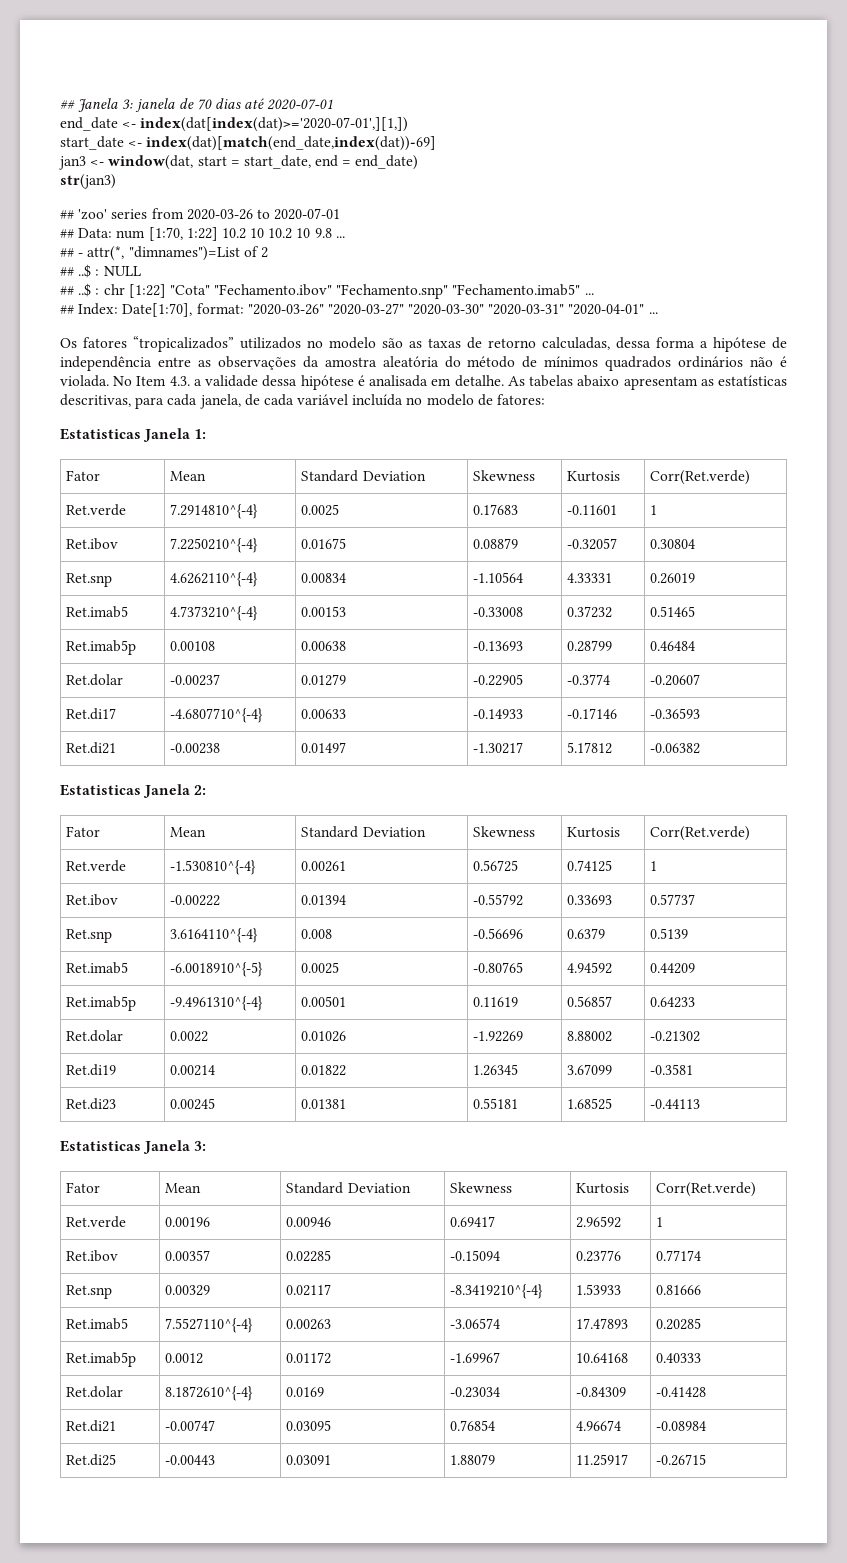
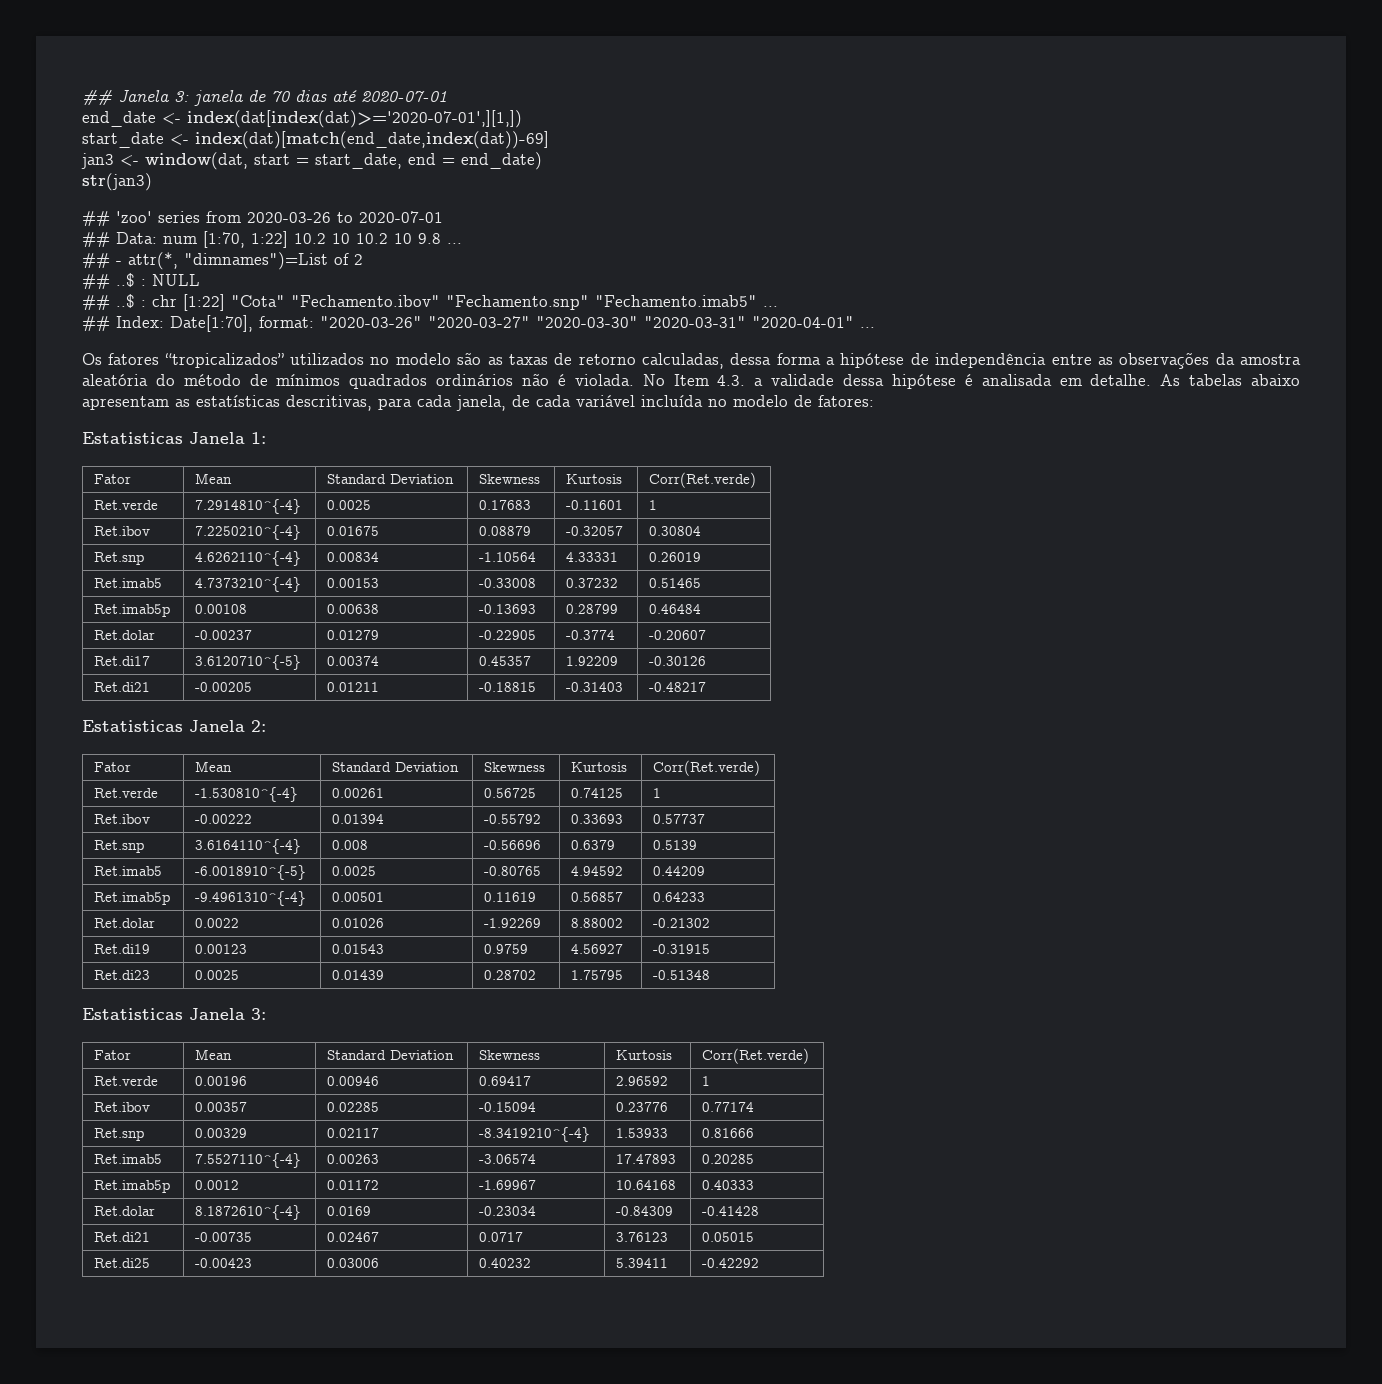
- Ret.di17 | -4.6807710^{-4} | 0.00633 | -0.14933 | -0.17146 | -0.36593
- Ret.di21 | -0.00238 | 0.01497 | -1.30217 | 5.17812 | -0.06382
+ Ret.di17 | 3.6120710^{-5} | 0.00374 | 0.45357 | 1.92209 | -0.30126
+ Ret.di21 | -0.00205 | 0.01211 | -0.18815 | -0.31403 | -0.48217
- Ret.di19 | 0.00214 | 0.01822 | 1.26345 | 3.67099 | -0.3581
- Ret.di23 | 0.00245 | 0.01381 | 0.55181 | 1.68525 | -0.44113
+ Ret.di19 | 0.00123 | 0.01543 | 0.9759 | 4.56927 | -0.31915
+ Ret.di23 | 0.0025 | 0.01439 | 0.28702 | 1.75795 | -0.51348
- Ret.di21 | -0.00747 | 0.03095 | 0.76854 | 4.96674 | -0.08984
- Ret.di25 | -0.00443 | 0.03091 | 1.88079 | 11.25917 | -0.26715
+ Ret.di21 | -0.00735 | 0.02467 | 0.0717 | 3.76123 | 0.05015
+ Ret.di25 | -0.00423 | 0.03006 | 0.40232 | 5.39411 | -0.42292

